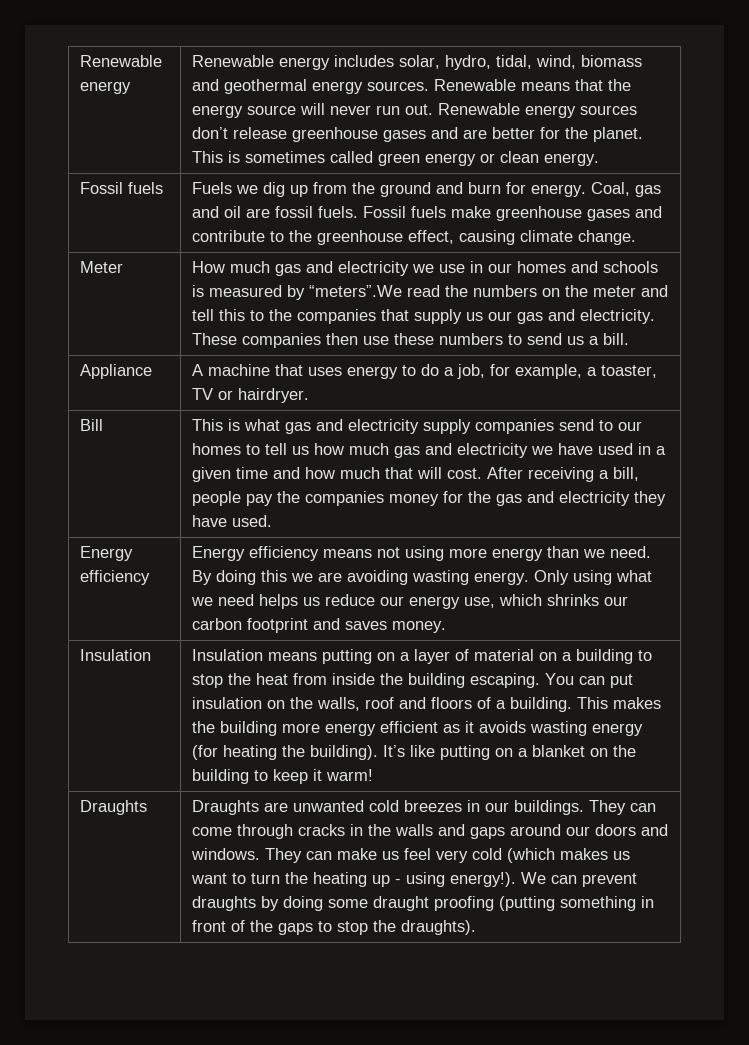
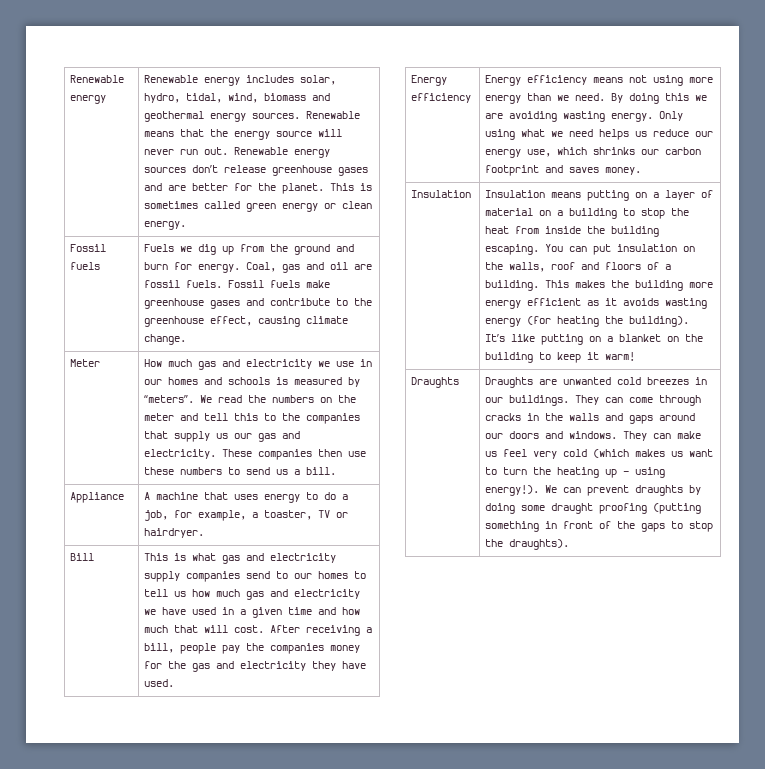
- How much gas and electricity we use in our homes and schools is measured by “meters”.We read the numbers on the meter and tell this to the companies that supply us our gas and electricity.
+ How much gas and electricity we use in our homes and schools is measured by “meters”. We read the numbers on the meter and tell this to the companies that supply us our gas and electricity.

